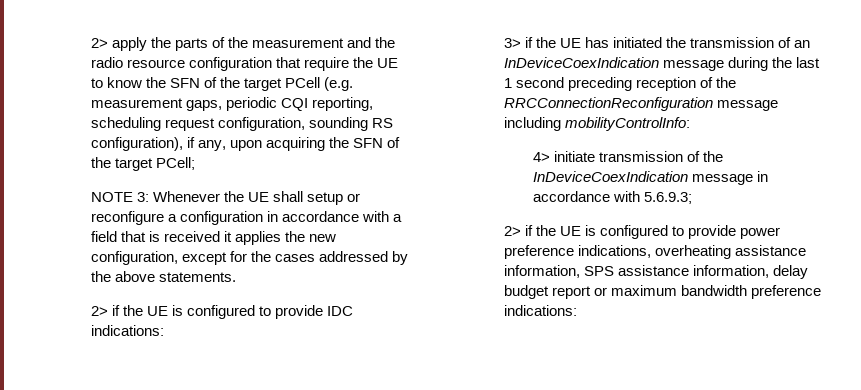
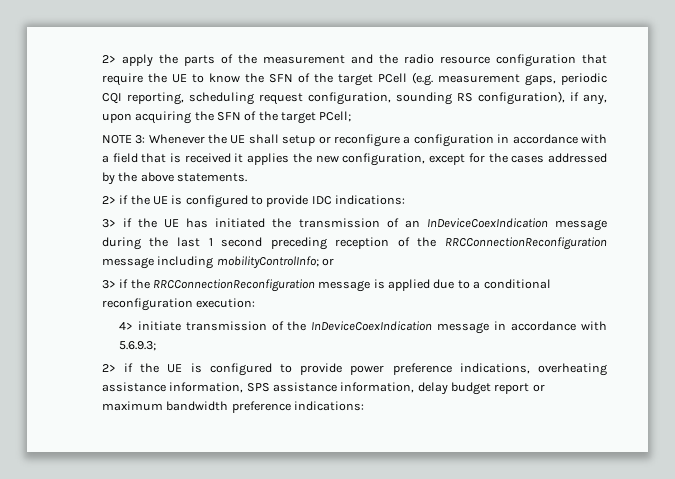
- 3> if the UE has initiated the transmission of an InDeviceCoexIndication message during the last 1 second preceding reception of the RRCConnectionReconfiguration message including mobilityControlInfo:
+ 3> if the UE has initiated the transmission of an InDeviceCoexIndication message during the last 1 second preceding reception of the RRCConnectionReconfiguration message including mobilityControlInfo; or
+ 3> if the RRCConnectionReconfiguration message is applied due to a conditional reconfiguration execution:

